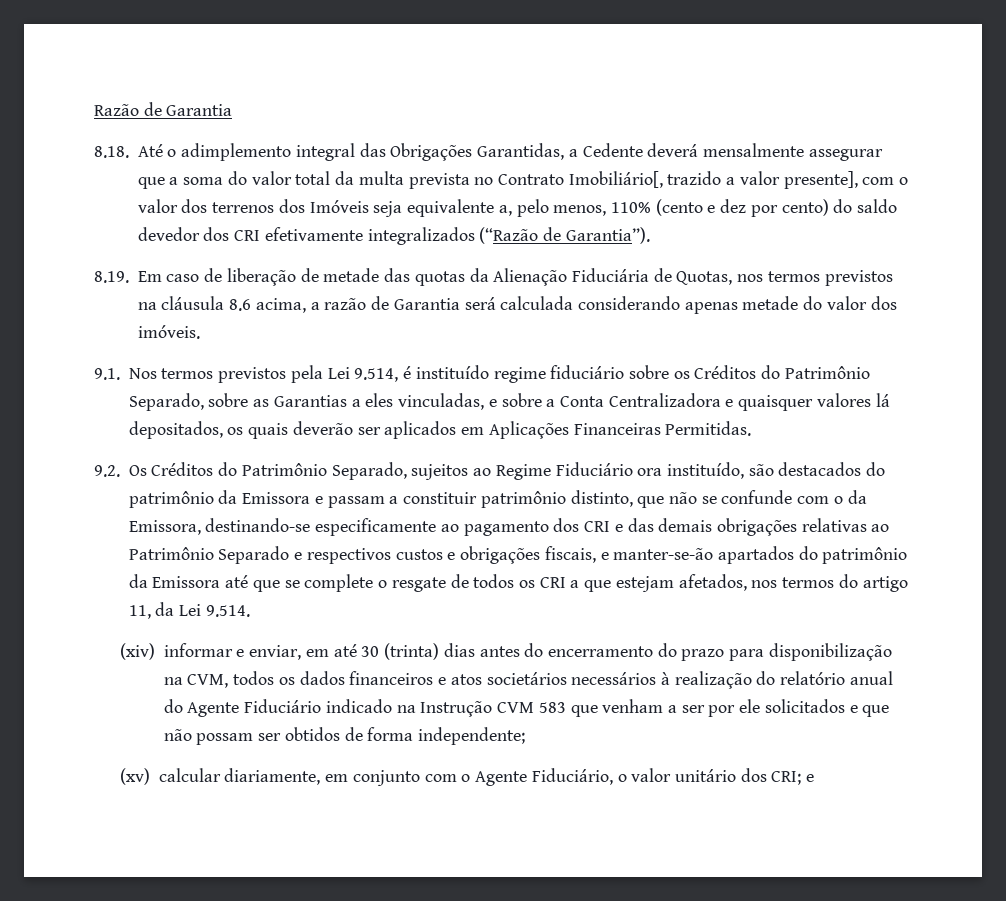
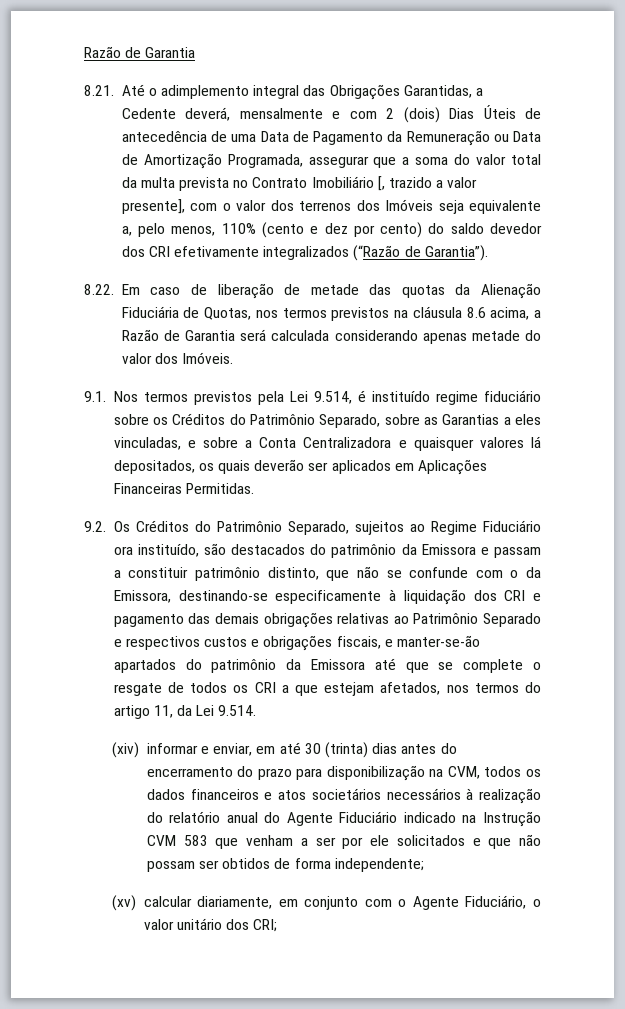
- 8.18. Até o adimplemento integral das Obrigações Garantidas, a Cedente deverá mensalmente assegurar que a soma do valor total da multa prevista no Contrato Imobiliário[, trazido a valor presente], com o valor dos terrenos dos Imóveis seja equivalente a, pelo menos, 110% (cento e dez por cento) do saldo devedor dos CRI efetivamente integralizados (“Razão de Garantia”).
+ 8.21. Até o adimplemento integral das Obrigações Garantidas, a Cedente deverá, mensalmente e com 2 (dois) Dias Úteis de antecedência de uma Data de Pagamento da Remuneração ou Data de Amortização Programada, assegurar que a soma do valor total da multa prevista no Contrato Imobiliário [, trazido a valor presente], com o valor dos terrenos dos Imóveis seja equivalente a, pelo menos, 110% (cento e dez por cento) do saldo devedor dos CRI efetivamente integralizados (“Razão de Garantia”).
- 8.19. Em caso de liberação de metade das quotas da Alienação Fiduciária de Quotas, nos termos previstos na cláusula 8.6 acima, a razão de Garantia será calculada considerando apenas metade do valor dos imóveis.
+ 8.22. Em caso de liberação de metade das quotas da Alienação Fiduciária de Quotas, nos termos previstos na cláusula 8.6 acima, a Razão de Garantia será calculada considerando apenas metade do valor dos Imóveis.
- 9.2. Os Créditos do Patrimônio Separado, sujeitos ao Regime Fiduciário ora instituído, são destacados do patrimônio da Emissora e passam a constituir patrimônio distinto, que não se confunde com o da Emissora, destinando-se especificamente ao pagamento dos CRI e das demais obrigações relativas ao Patrimônio Separado e respectivos custos e obrigações fiscais, e manter-se-ão apartados do patrimônio da Emissora até que se complete o resgate de todos os CRI a que estejam afetados, nos termos do artigo 11, da Lei 9.514.
+ 9.2. Os Créditos do Patrimônio Separado, sujeitos ao Regime Fiduciário ora instituído, são destacados do patrimônio da Emissora e passam a constituir patrimônio distinto, que não se confunde com o da Emissora, destinando-se especificamente à liquidação dos CRI e pagamento das demais obrigações relativas ao Patrimônio Separado e respectivos custos e obrigações fiscais, e manter-se-ão apartados do patrimônio da Emissora até que se complete o resgate de todos os CRI a que estejam afetados, nos termos do artigo 11, da Lei 9.514.
- (xv) calcular diariamente, em conjunto com o Agente Fiduciário, o valor unitário dos CRI; e
+ (xv) calcular diariamente, em conjunto com o Agente Fiduciário, o valor unitário dos CRI;

